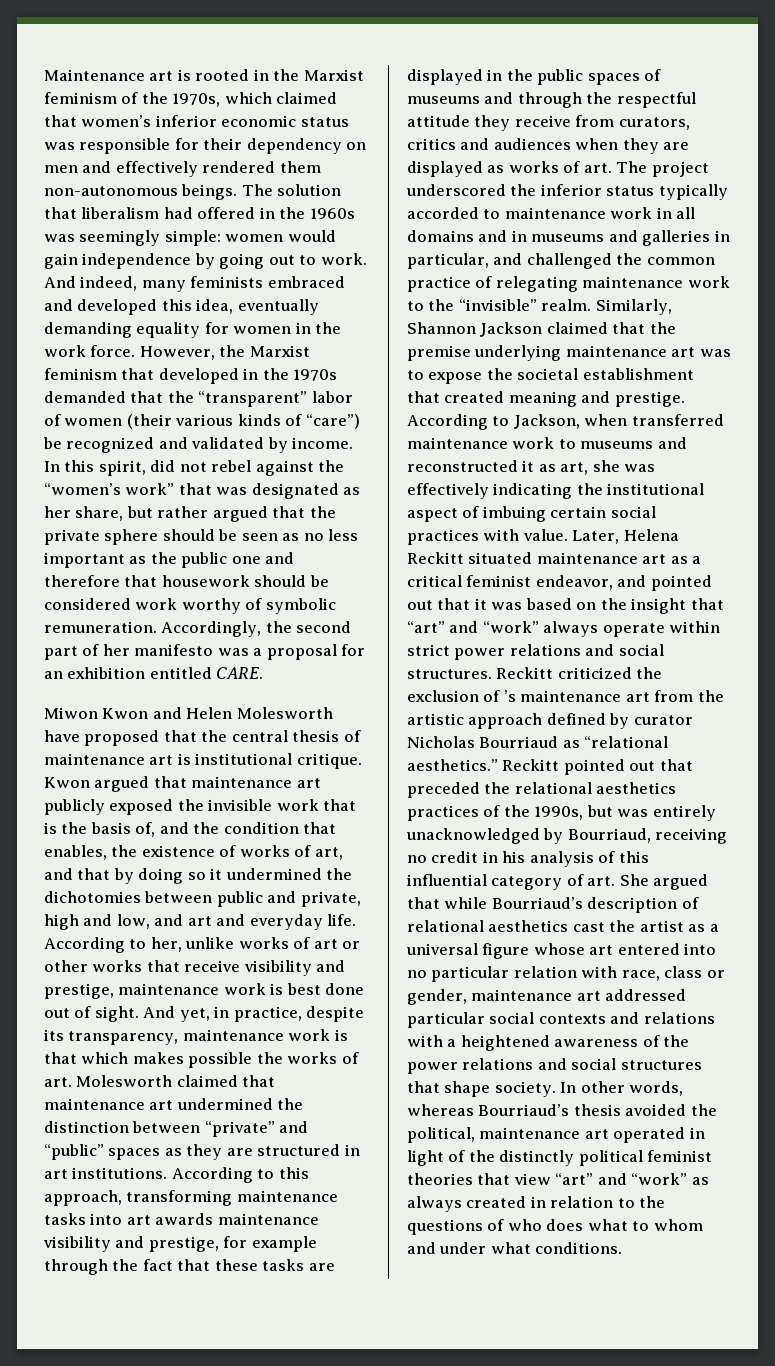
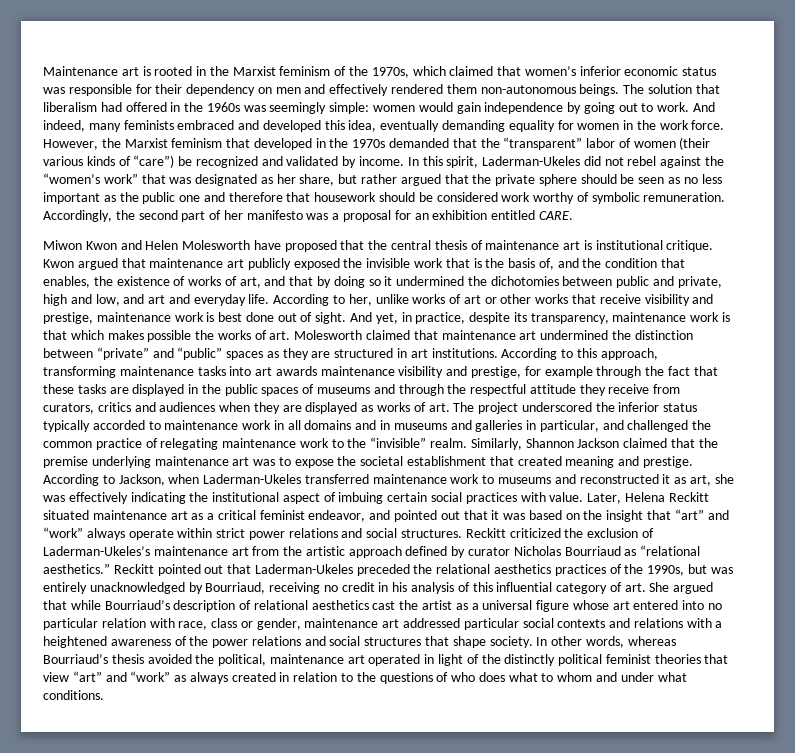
- In this spirit, did not rebel against the “women’s work” that was designated as her share, but rather argued that the private sphere should be seen as no less important as the public one and therefore that housework should be considered work worthy of symbolic remuneration.
+ In this spirit, Laderman-Ukeles did not rebel against the “women’s work” that was designated as her share, but rather argued that the private sphere should be seen as no less important as the public one and therefore that housework should be considered work worthy of symbolic remuneration.
- According to Jackson, when transferred maintenance work to museums and reconstructed it as art, she was effectively indicating the institutional aspect of imbuing certain social practices with value.
+ According to Jackson, when Laderman-Ukeles transferred maintenance work to museums and reconstructed it as art, she was effectively indicating the institutional aspect of imbuing certain social practices with value.
- Reckitt criticized the exclusion of ’s maintenance art from the artistic approach defined by curator Nicholas Bourriaud as “relational aesthetics.”
+ Reckitt criticized the exclusion of Laderman-Ukeles’s maintenance art from the artistic approach defined by curator Nicholas Bourriaud as “relational aesthetics.”
- Reckitt pointed out that preceded the relational aesthetics practices of the 1990s, but was entirely unacknowledged by Bourriaud, receiving no credit in his analysis of this influential category of art. She argued that while Bourriaud’s description of relational aesthetics cast the artist as a universal figure whose art entered into no particular relation with race, class or gender, maintenance art addressed particular social contexts and relations with a heightened awareness of the power relations and social structures that shape society.
+ Reckitt pointed out that Laderman-Ukeles preceded the relational aesthetics practices of the 1990s, but was entirely unacknowledged by Bourriaud, receiving no credit in his analysis of this influential category of art. She argued that while Bourriaud’s description of relational aesthetics cast the artist as a universal figure whose art entered into no particular relation with race, class or gender, maintenance art addressed particular social contexts and relations with a heightened awareness of the power relations and social structures that shape society.

